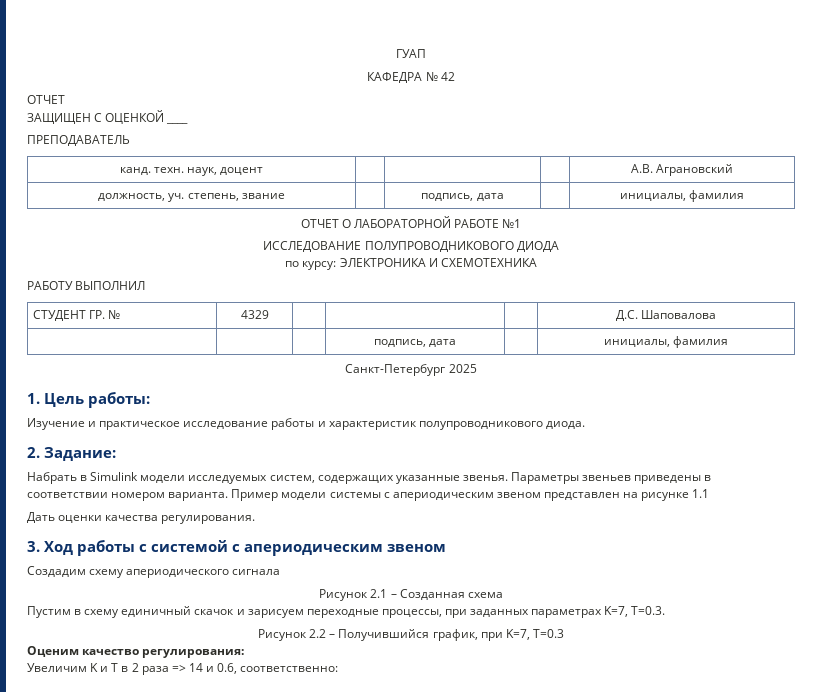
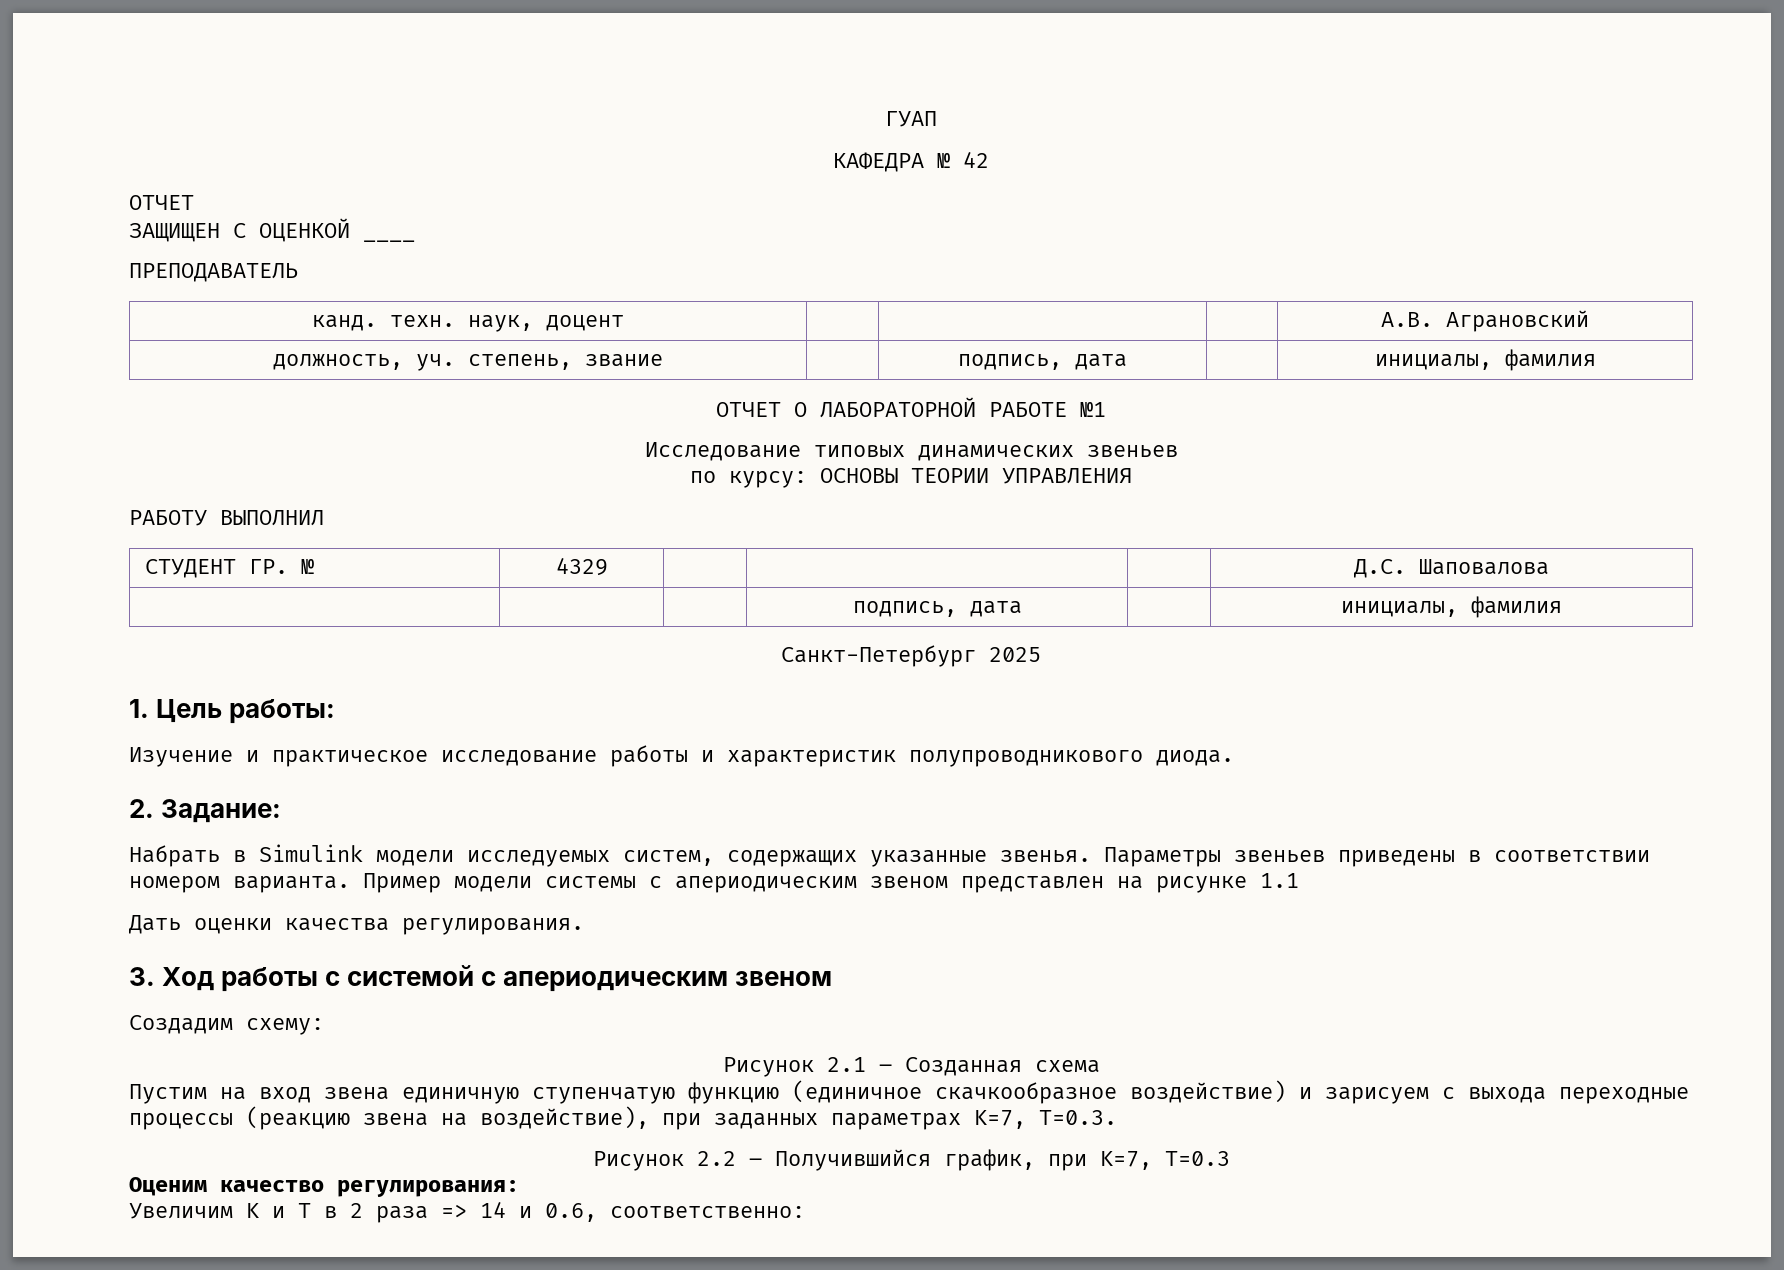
- ИССЛЕДОВАНИЕ ПОЛУПРОВОДНИКОВОГО ДИОДА
+ Исследование типовых динамических звеньев
- по курсу: ЭЛЕКТРОНИКА И СХЕМОТЕХНИКА
+ по курсу: ОСНОВЫ ТЕОРИИ УПРАВЛЕНИЯ
- Создадим схему апериодического сигнала
+ Создадим схему:
- Пустим в схему единичный скачок и зарисуем переходные процессы, при заданных параметрах K=7, T=0.3.
+ Пустим на вход звена единичную ступенчатую функцию (единичное скачкообразное воздействие) и зарисуем с выхода переходные процессы (реакцию звена на воздействие), при заданных параметрах K=7, T=0.3.

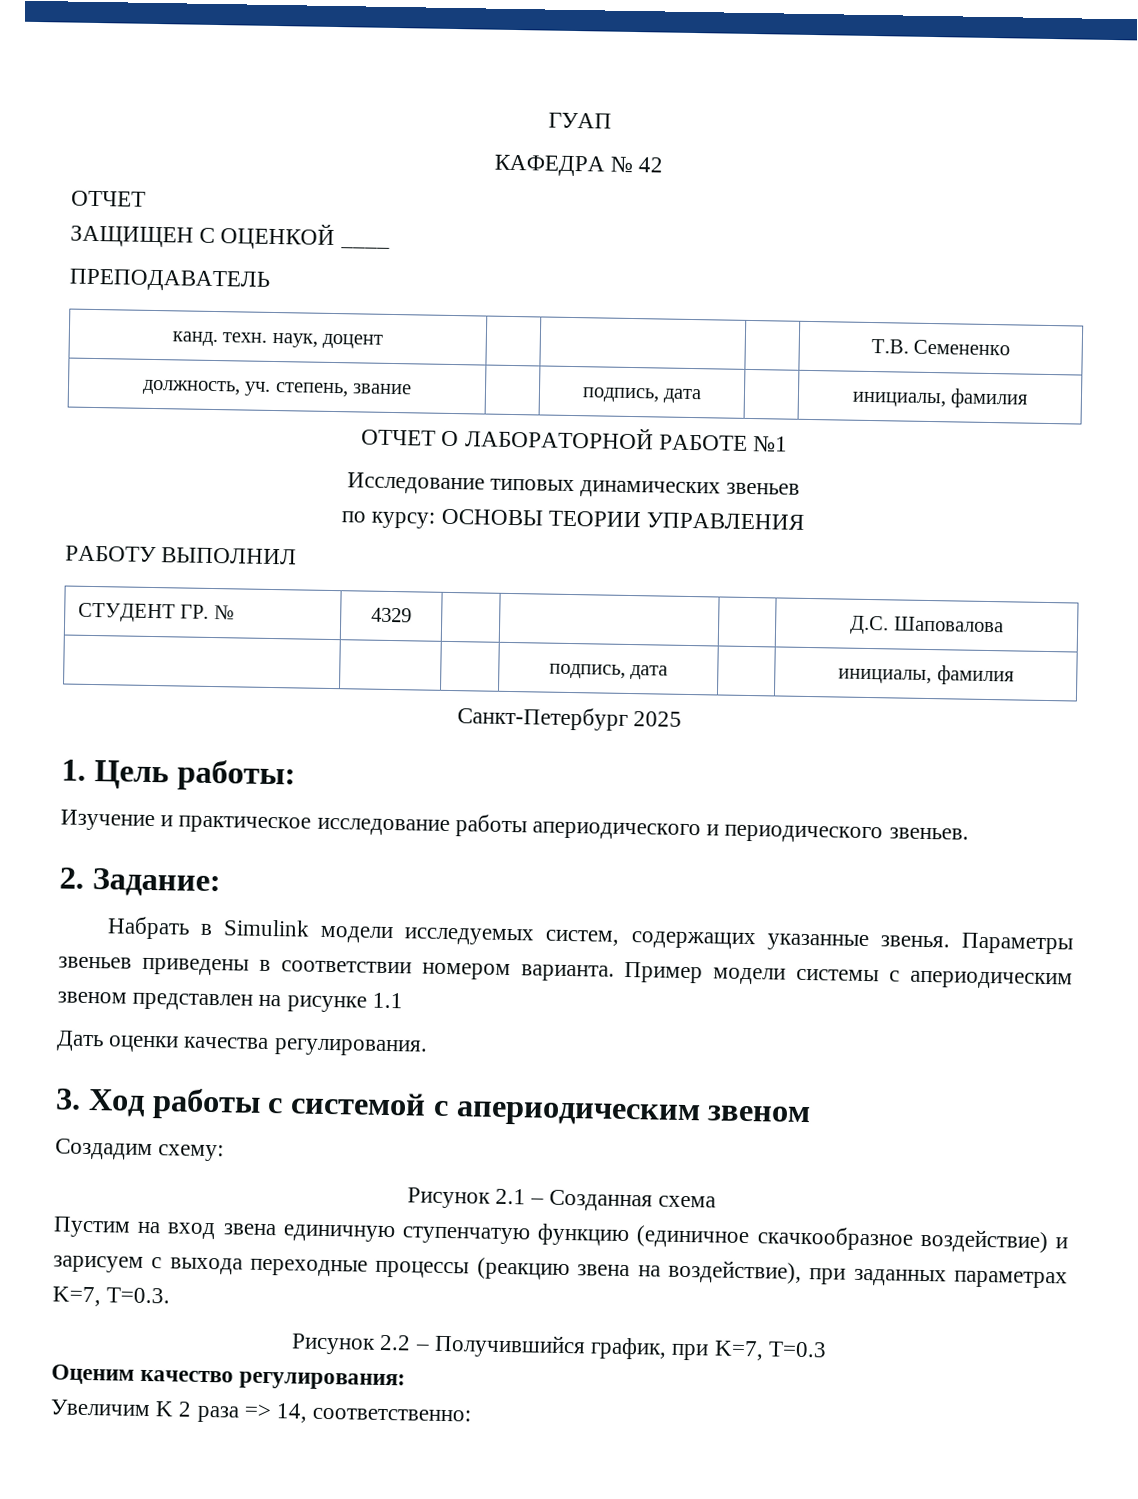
- канд. техн. наук, доцент | | | | А.В. Аграновский
+ канд. техн. наук, доцент | | | | Т.В. Семененко
- Изучение и практическое исследование работы и характеристик полупроводникового диода.
+ Изучение и практическое исследование работы апериодического и периодического звеньев.
- Увеличим K и Т в 2 раза => 14 и 0.6, соответственно:
+ Увеличим K 2 раза => 14, соответственно:

